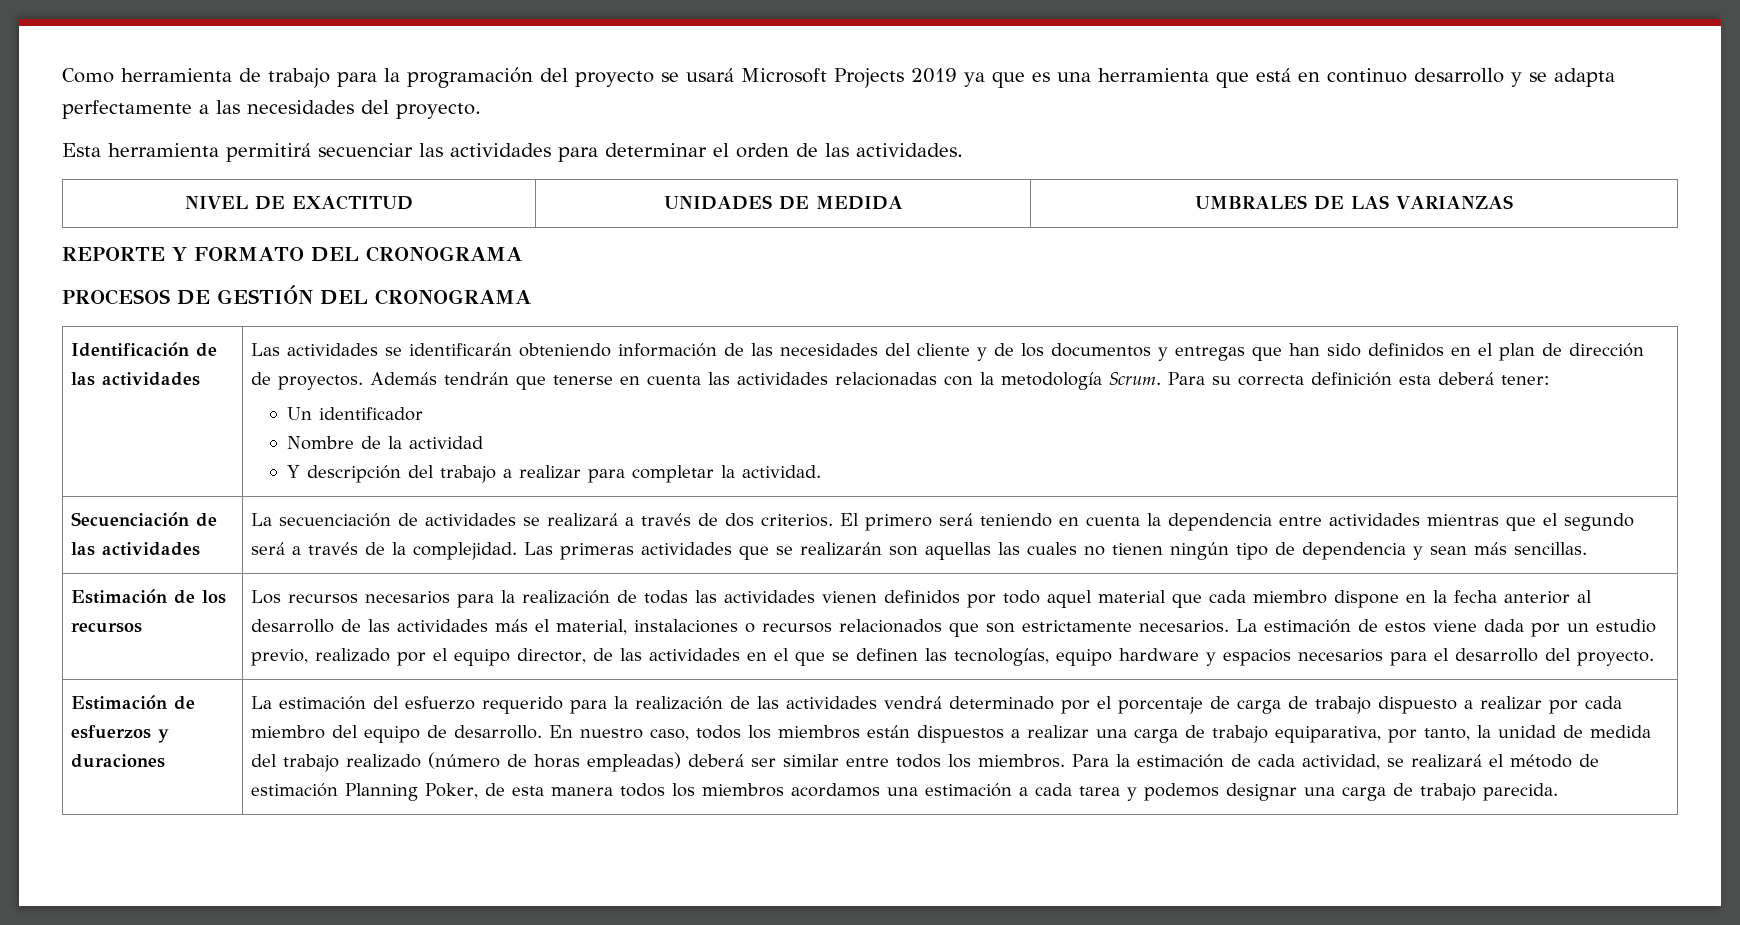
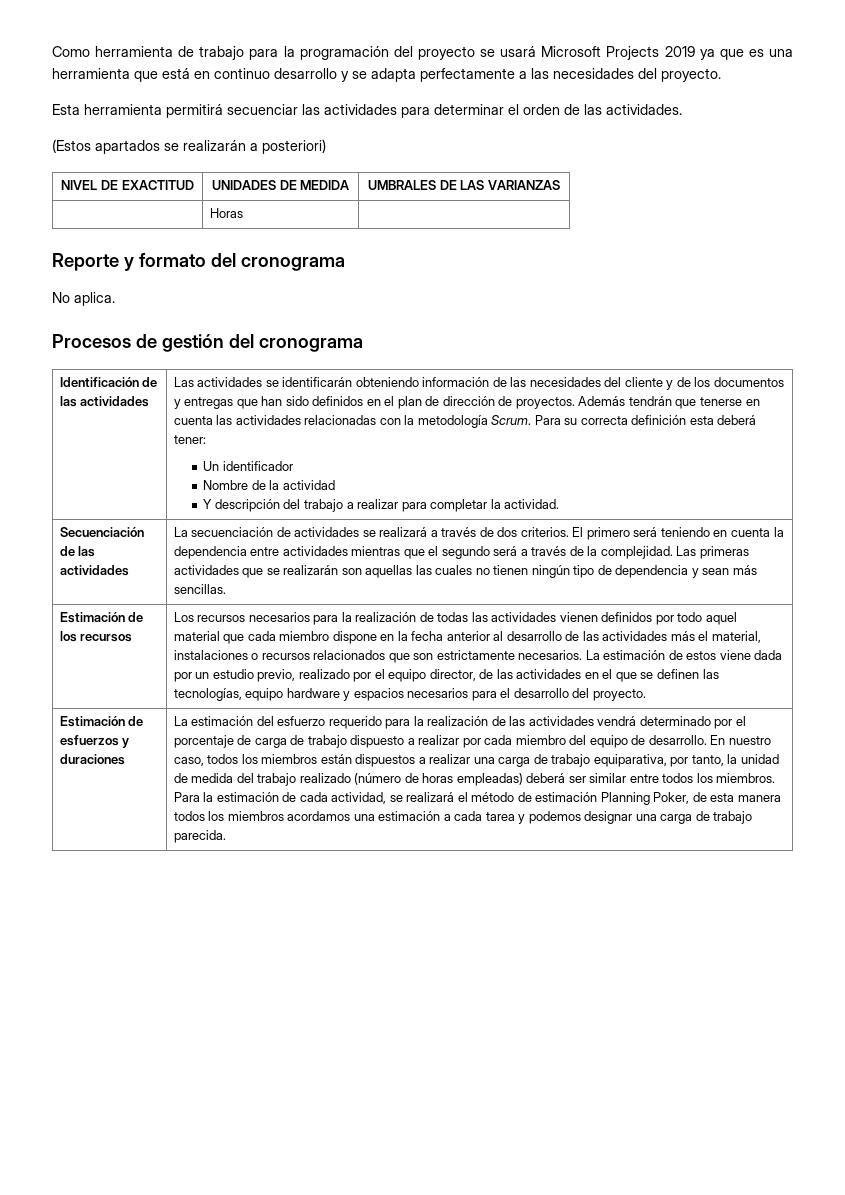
+ (Estos apartados se realizarán a posteriori)
- REPORTE Y FORMATO DEL CRONOGRAMA
- PROCESOS DE GESTIÓN DEL CRONOGRAMA
+ | Horas |
+ Reporte y formato del cronograma
+ No aplica.
+ Procesos de gestión del cronograma

